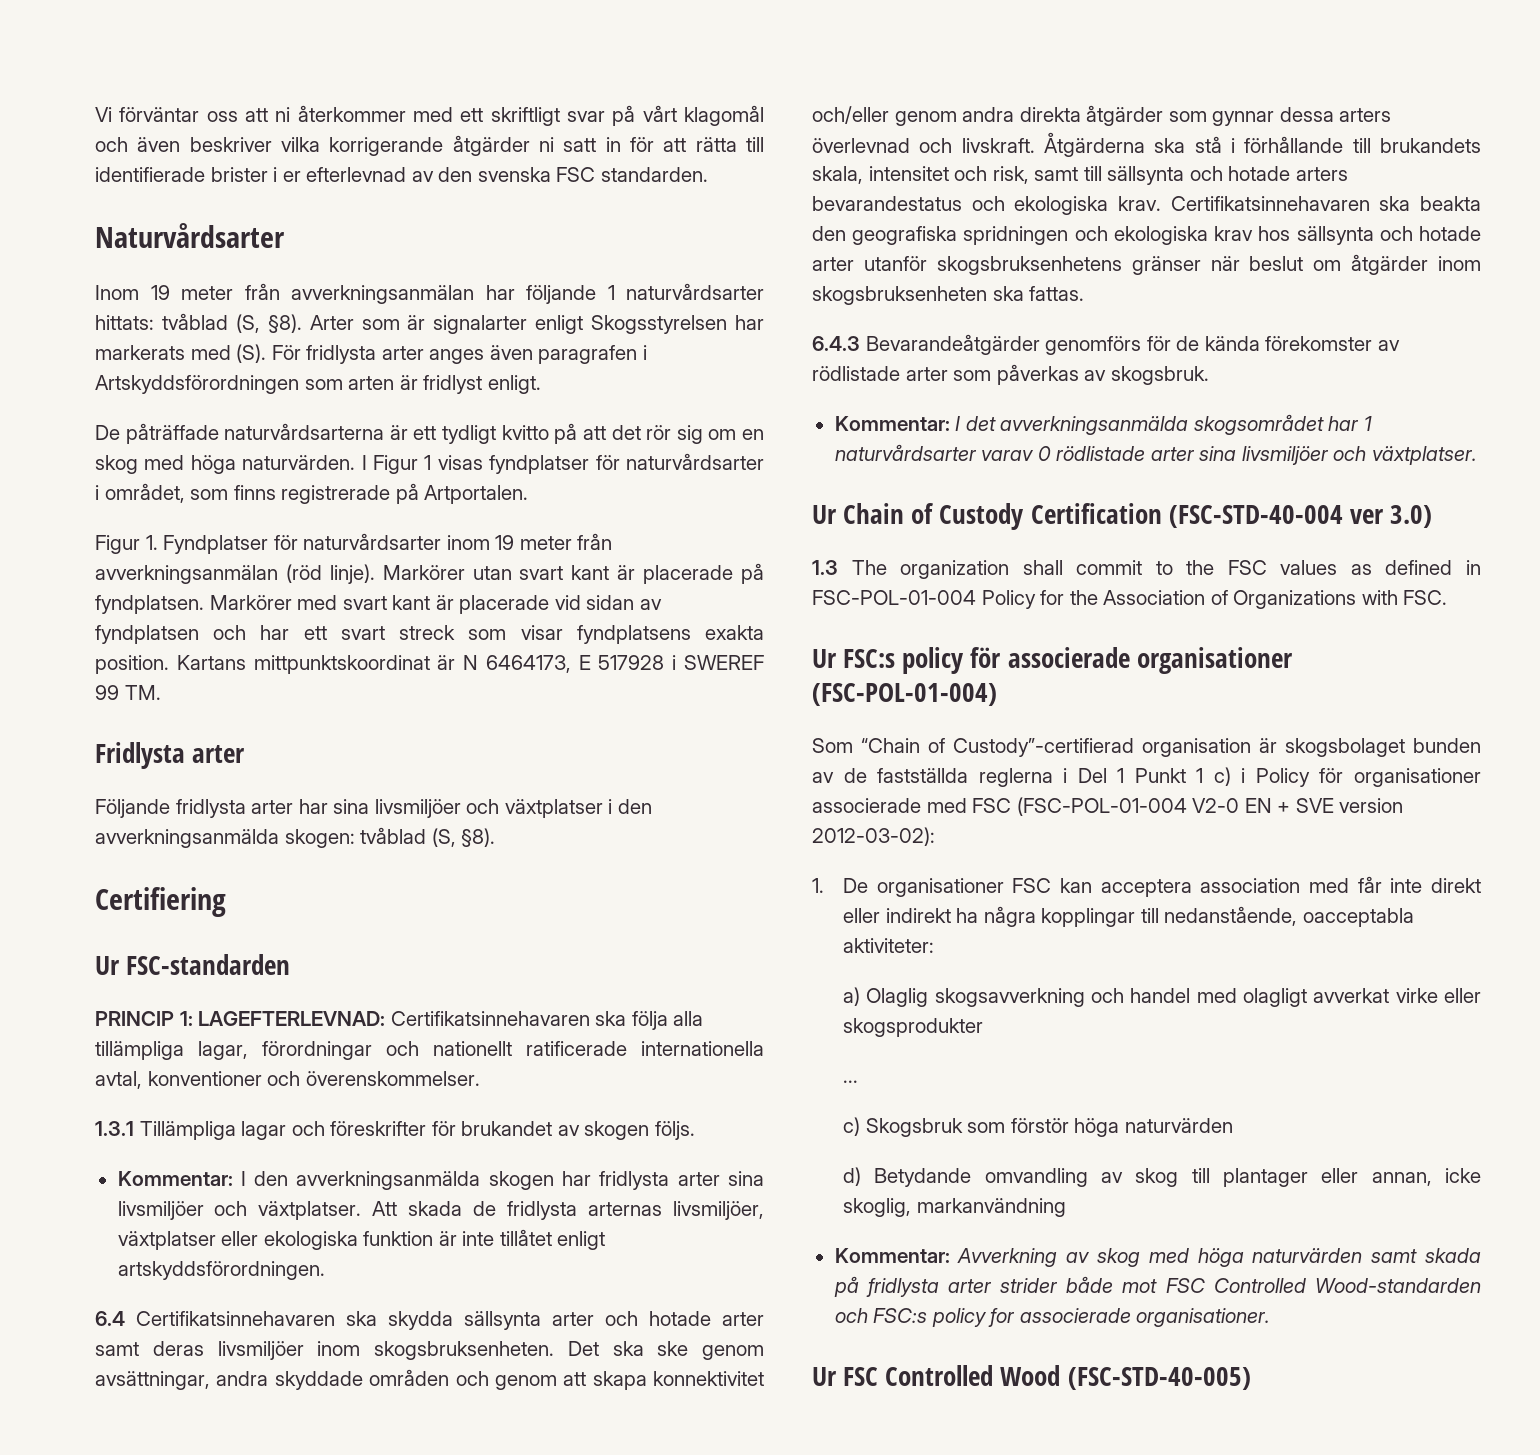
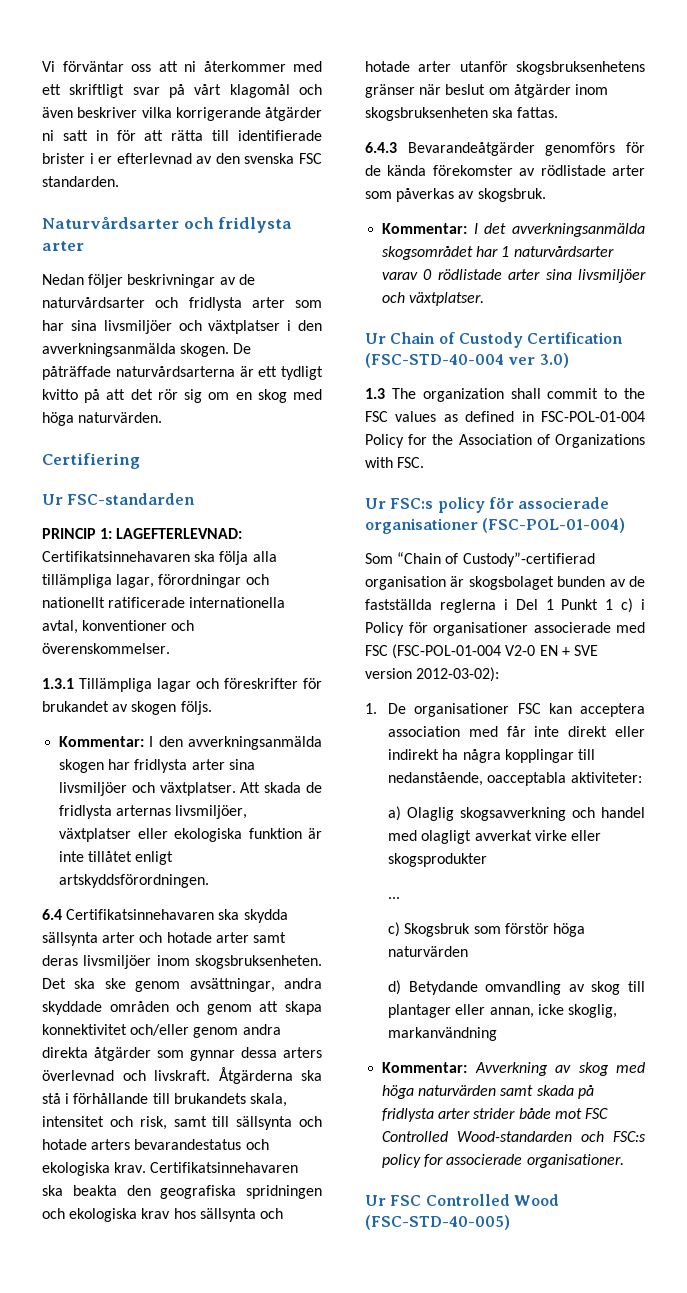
- Naturvårdsarter
- Inom 19 meter från avverkningsanmälan har följande 1 naturvårdsarter hittats: tvåblad (S, §8). Arter som är signalarter enligt Skogsstyrelsen har markerats med (S). För fridlysta arter anges även paragrafen i Artskyddsförordningen som arten är fridlyst enligt.
- De påträffade naturvårdsarterna är ett tydligt kvitto på att det rör sig om en skog med höga naturvärden. I Figur 1 visas fyndplatser för naturvårdsarter i området, som finns registrerade på Artportalen.
- Figur 1. Fyndplatser för naturvårdsarter inom 19 meter från avverkningsanmälan (röd linje). Markörer utan svart kant är placerade på fyndplatsen. Markörer med svart kant är placerade vid sidan av fyndplatsen och har ett svart streck som visar fyndplatsens exakta position. Kartans mittpunktskoordinat är N 6464173, E 517928 i SWEREF 99 TM.
- Fridlysta arter
- Följande fridlysta arter har sina livsmiljöer och växtplatser i den avverkningsanmälda skogen: tvåblad (S, §8).
+ Naturvårdsarter och fridlysta arter
+ Nedan följer beskrivningar av de naturvårdsarter och fridlysta arter som har sina livsmiljöer och växtplatser i den avverkningsanmälda skogen. De påträffade naturvårdsarterna är ett tydligt kvitto på att det rör sig om en skog med höga naturvärden.

